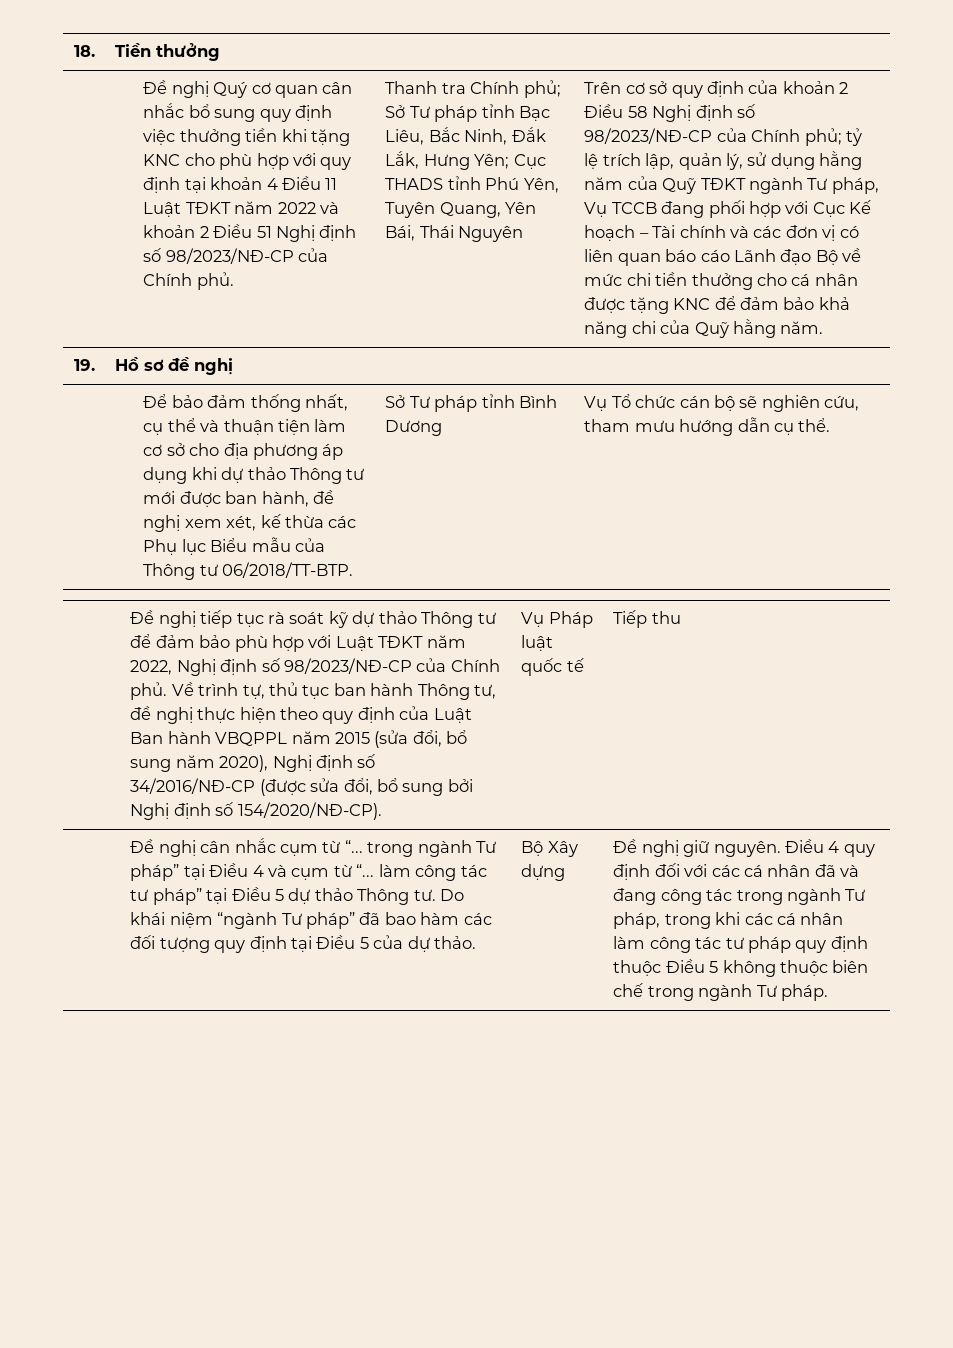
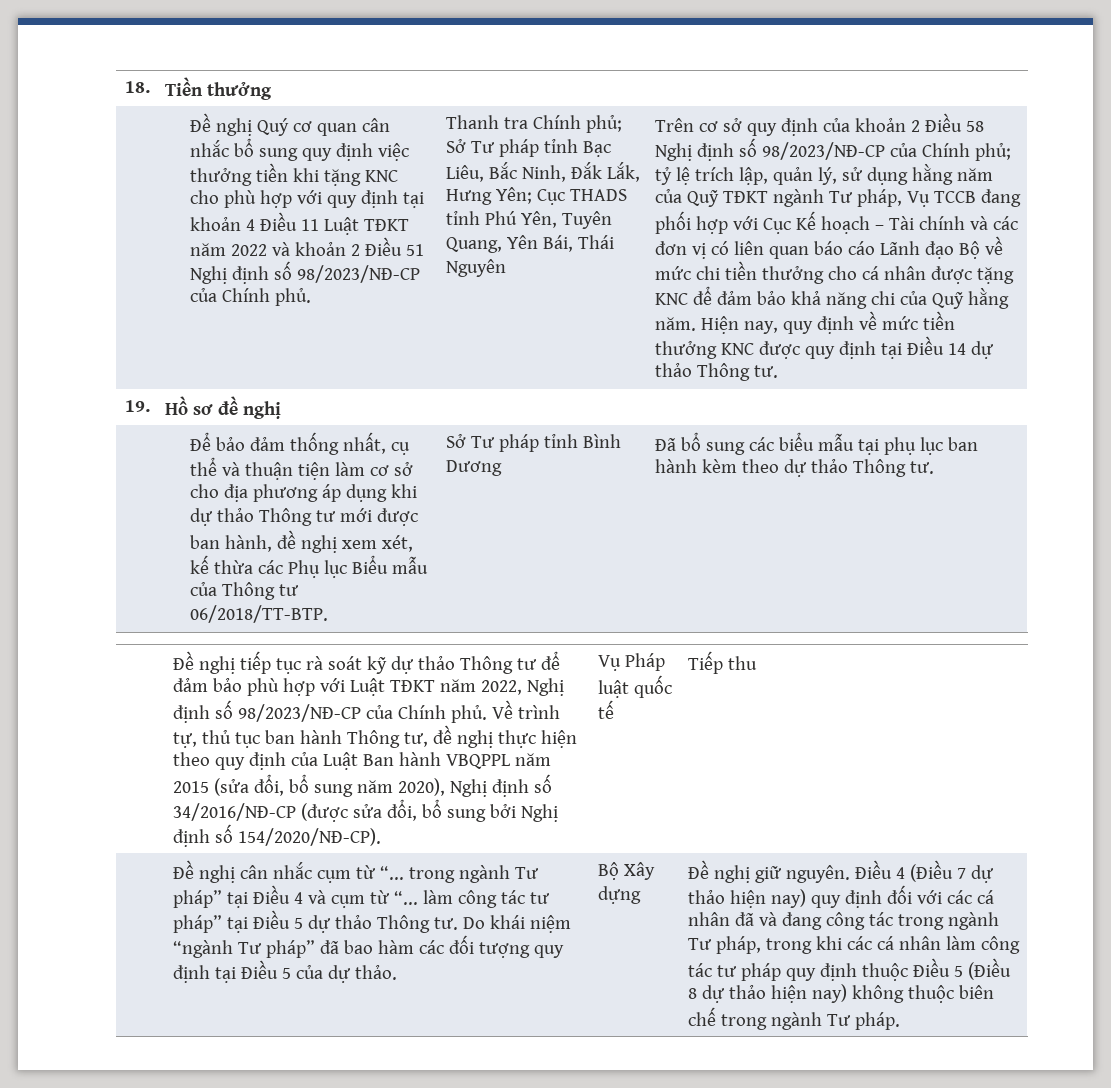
+ Hiện nay, quy định về mức tiền thưởng KNC được quy định tại Điều 14 dự thảo Thông tư.
- Vụ Tổ chức cán bộ sẽ nghiên cứu, tham mưu hướng dẫn cụ thể.
+ Đã bổ sung các biểu mẫu tại phụ lục ban hành kèm theo dự thảo Thông tư.
- Điều 4 quy định đối với các cá nhân đã và đang công tác trong ngành Tư pháp, trong khi các cá nhân làm công tác tư pháp quy định thuộc Điều 5 không thuộc biên chế trong ngành Tư pháp.
+ Điều 4 (Điều 7 dự thảo hiện nay) quy định đối với các cá nhân đã và đang công tác trong ngành Tư pháp, trong khi các cá nhân làm công tác tư pháp quy định thuộc Điều 5 (Điều 8 dự thảo hiện nay) không thuộc biên chế trong ngành Tư pháp.

